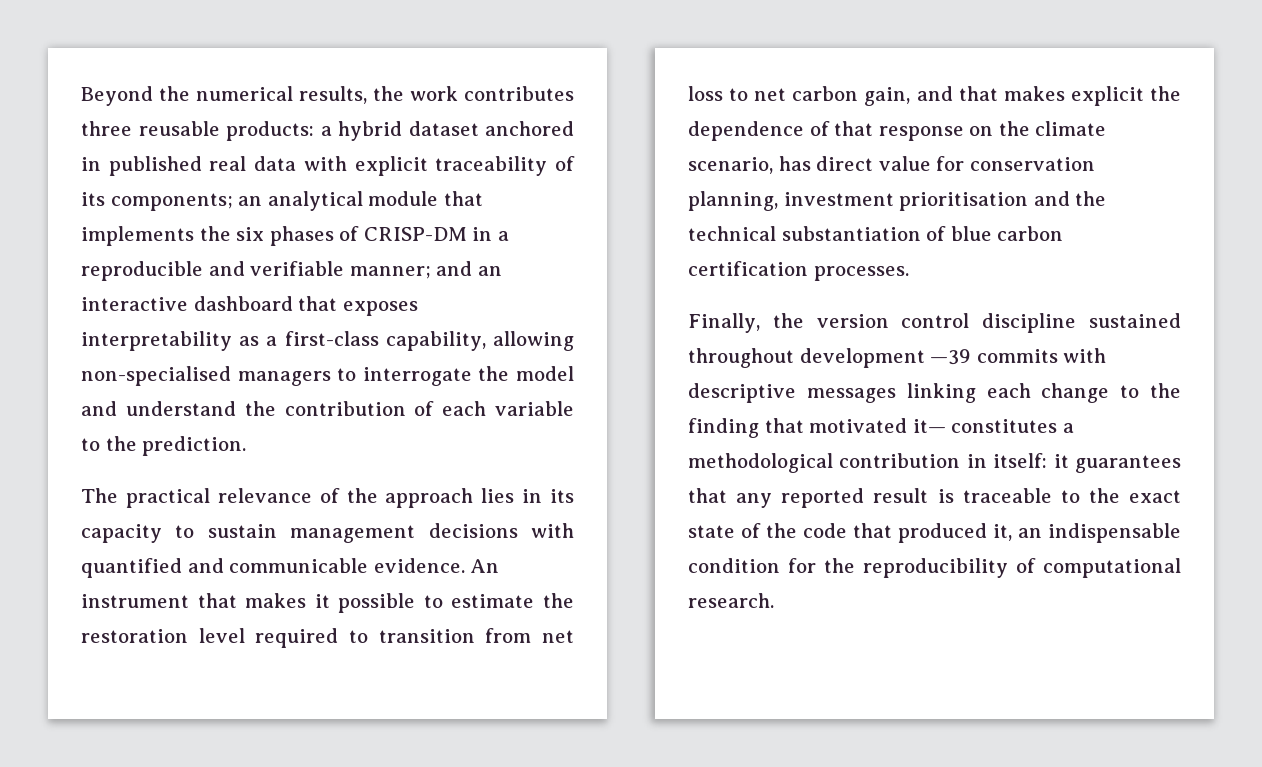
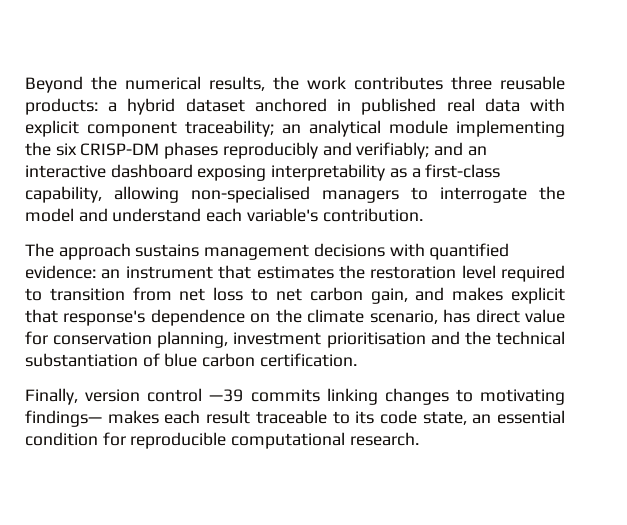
- a hybrid dataset anchored in published real data with explicit traceability of its components; an analytical module that implements the six phases of CRISP-DM in a reproducible and verifiable manner;
+ a hybrid dataset anchored in published real data with explicit component traceability; an analytical module implementing the six CRISP-DM phases reproducibly and verifiably;
- and an interactive dashboard that exposes interpretability as a first-class capability, allowing non-specialised managers to interrogate the model and understand the contribution of each variable to the prediction.
- The practical relevance of the approach lies in its capacity to sustain management decisions with quantified and communicable evidence. An instrument that makes it possible to estimate the restoration level required to transition from net loss to net carbon gain, and that makes explicit the dependence of that response on the climate scenario, has direct value for conservation planning, investment prioritisation and the technical substantiation of blue carbon certification processes.
+ and an interactive dashboard exposing interpretability as a first-class capability, allowing non-specialised managers to interrogate the model and understand each variable's contribution.
+ The approach sustains management decisions with quantified evidence: an instrument that estimates the restoration level required to transition from net loss to net carbon gain, and makes explicit that response's dependence on the climate scenario, has direct value for conservation planning, investment prioritisation and the technical substantiation of blue carbon certification.
- Finally, the version control discipline sustained throughout development —39 commits with descriptive messages linking each change to the finding that motivated it— constitutes a methodological contribution in itself: it guarantees that any reported result is traceable to the exact state of the code that produced it, an indispensable condition for the reproducibility of computational research.
+ Finally, version control —39 commits linking changes to motivating findings— makes each result traceable to its code state, an essential condition for reproducible computational research.

